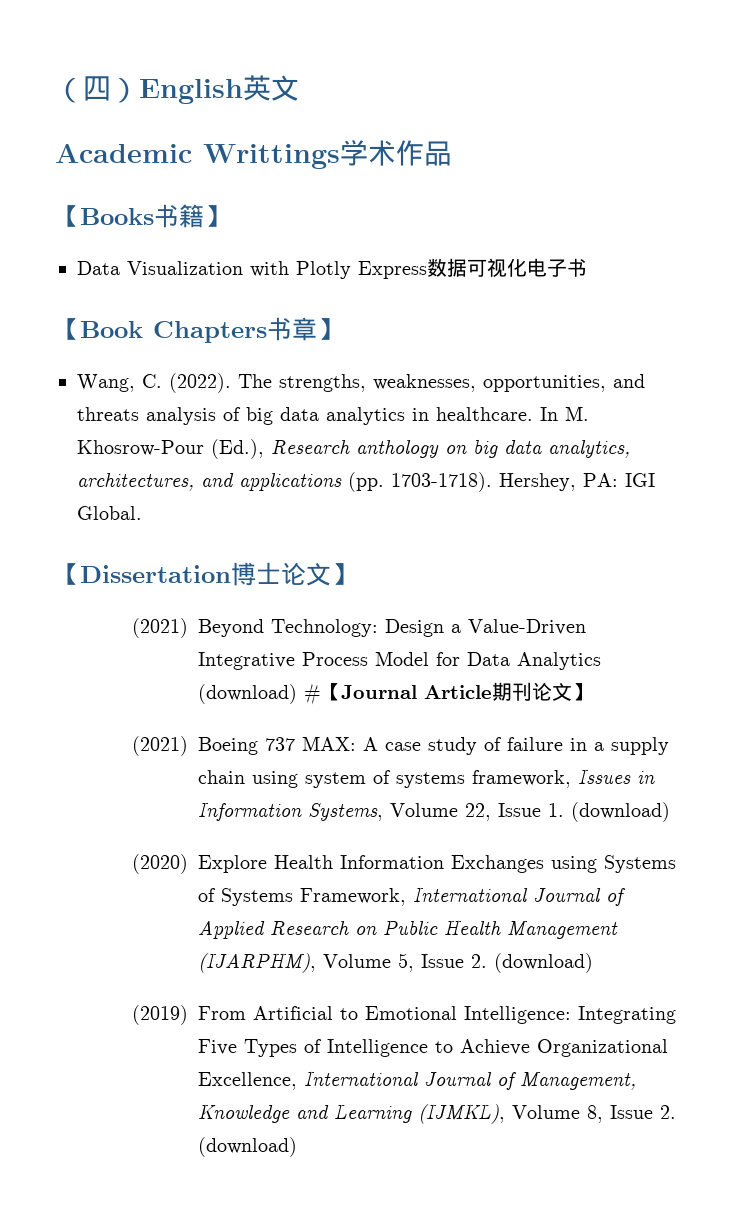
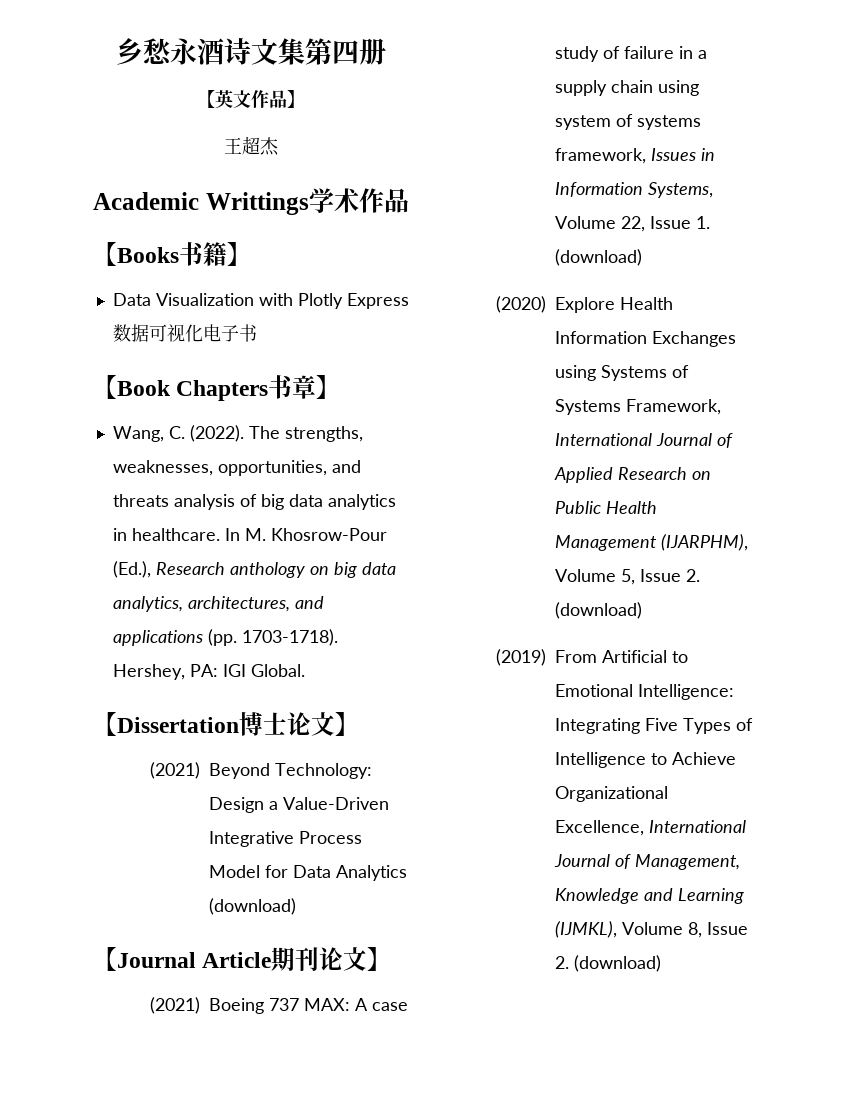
- （四）English英文
+ 乡愁永酒诗文集第四册
+ 【英文作品】
+ 王超杰
- (2021) Beyond Technology: Design a Value-Driven Integrative Process Model for Data Analytics (download) #【Journal Article期刊论文】
+ (2021) Beyond Technology: Design a Value-Driven Integrative Process Model for Data Analytics (download)
+ 【Journal Article期刊论文】

